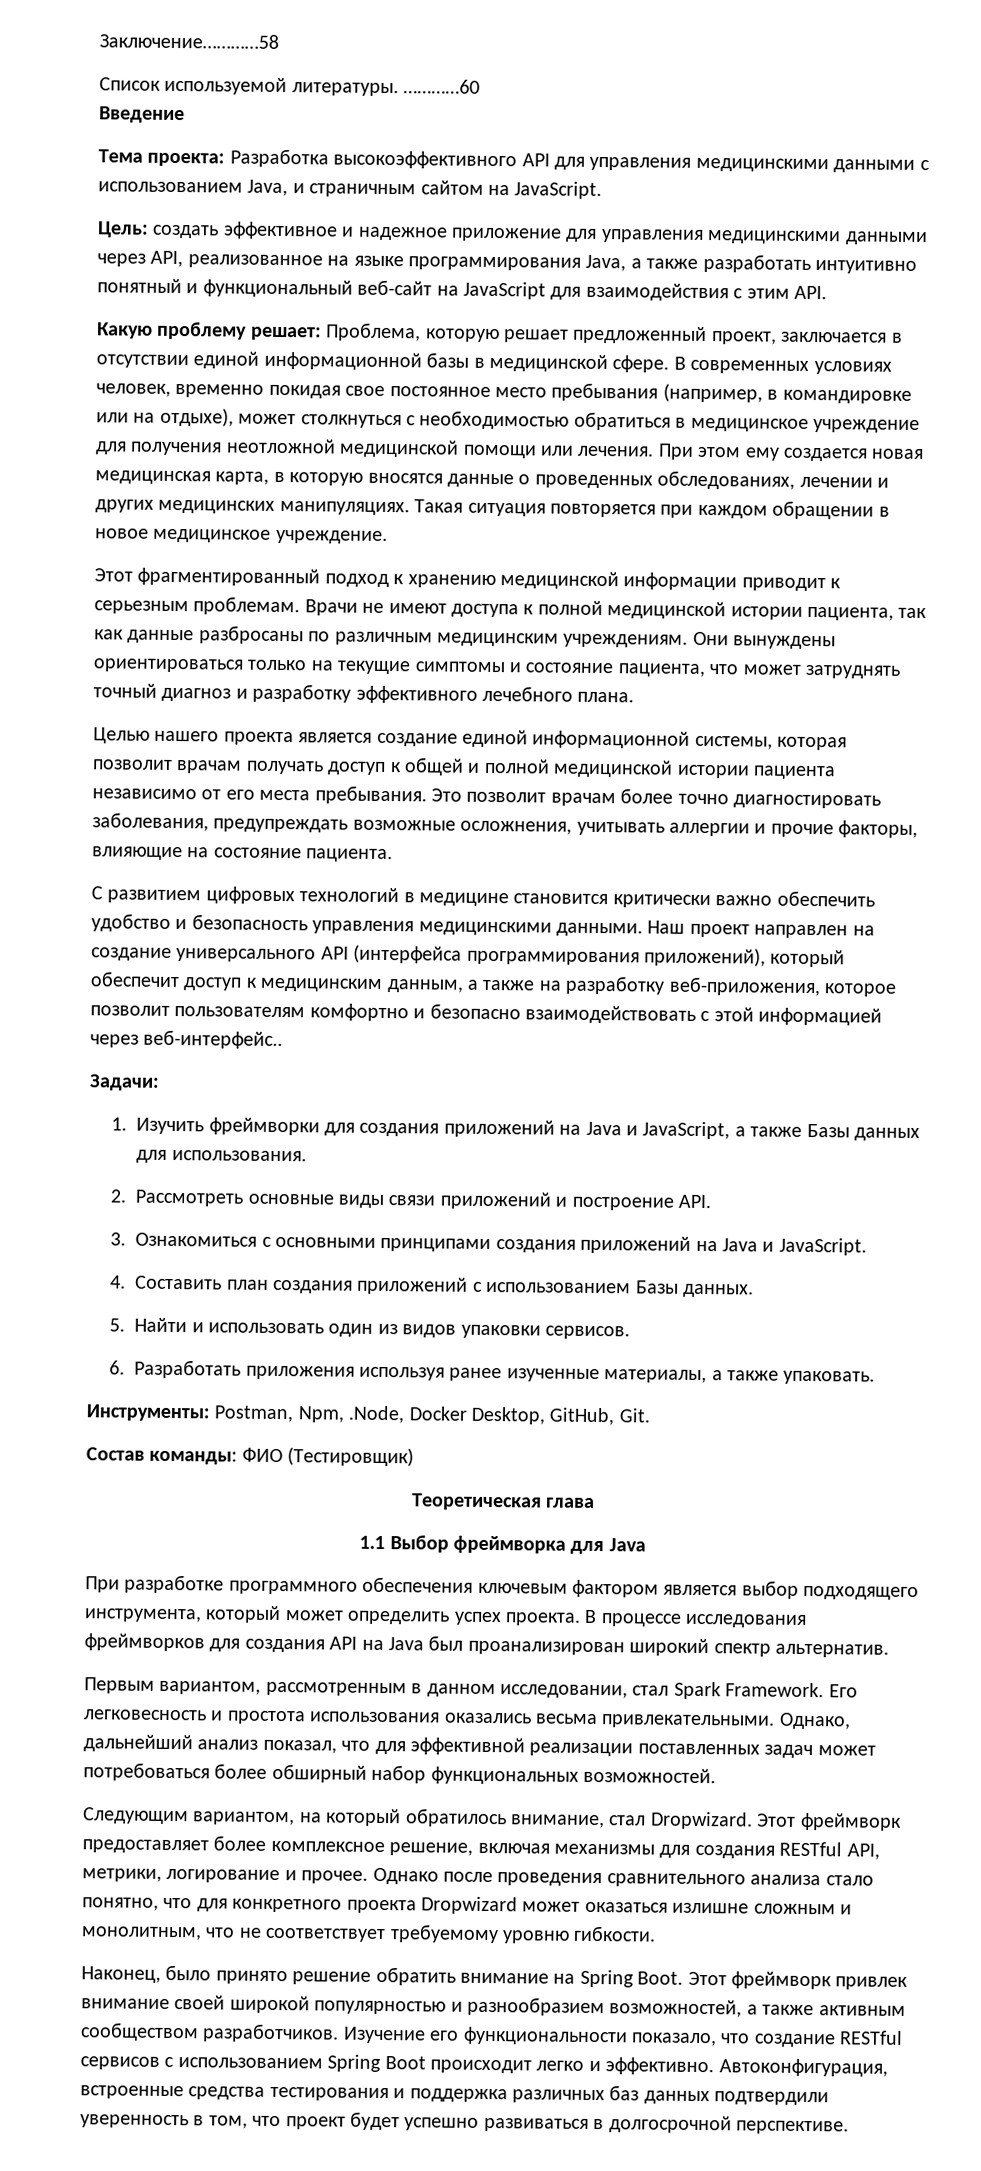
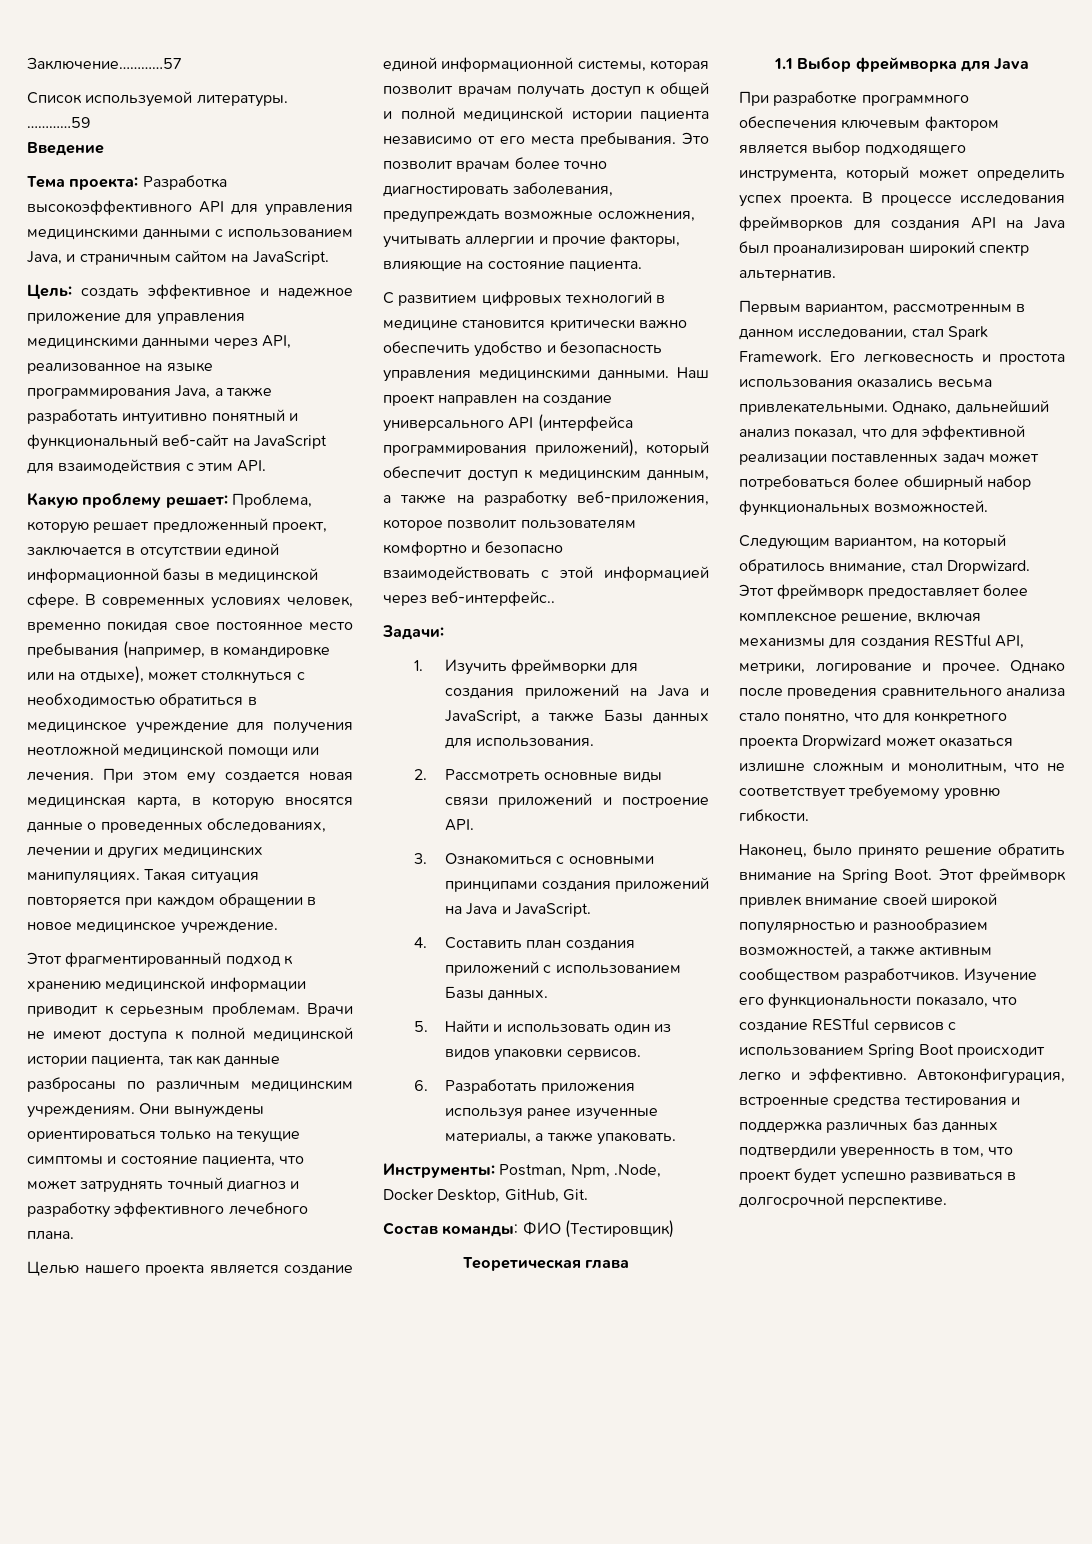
- Заключение…………58
+ Заключение…………57
- …………60
+ …………59

